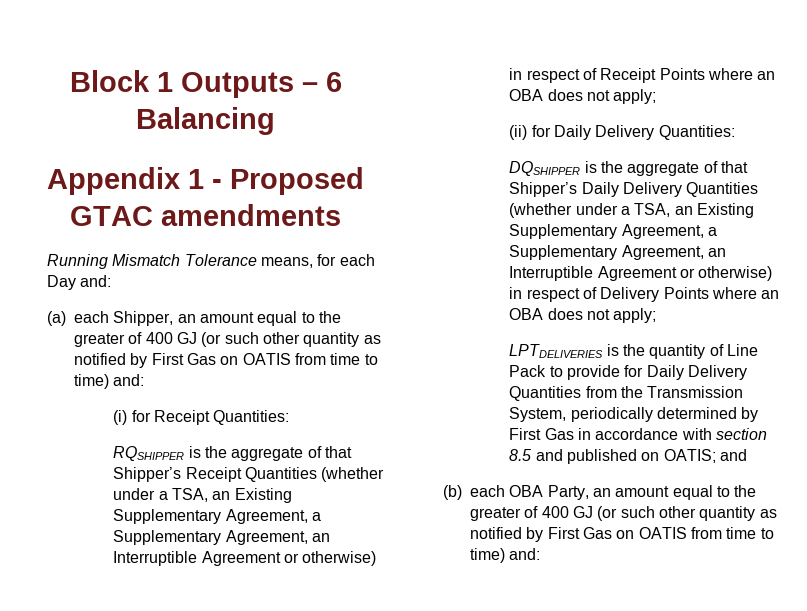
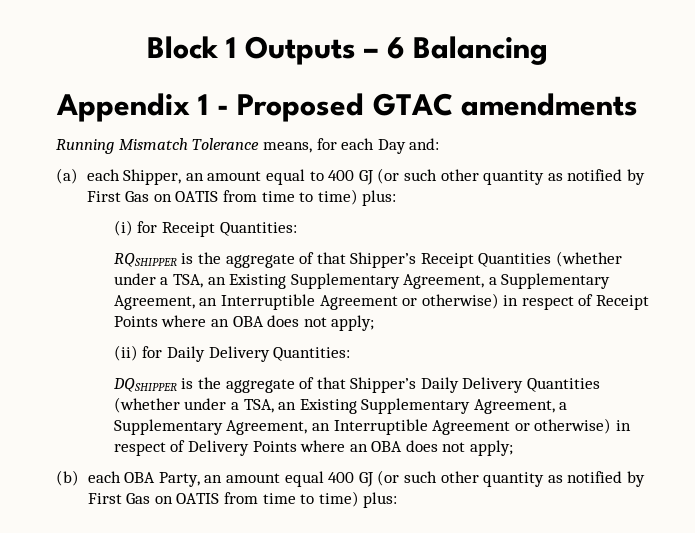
- (a) each Shipper, an amount equal to the greater of 400 GJ (or such other quantity as notified by First Gas on OATIS from time to time) and:
+ (a) each Shipper, an amount equal to 400 GJ (or such other quantity as notified by First Gas on OATIS from time to time) plus:
- LPTDELIVERIES is the quantity of Line Pack to provide for Daily Delivery Quantities from the Transmission System, periodically determined by First Gas in accordance with section 8.5 and published on OATIS; and
- (b) each OBA Party, an amount equal to the greater of 400 GJ (or such other quantity as notified by First Gas on OATIS from time to time) and:
+ (b) each OBA Party, an amount equal 400 GJ (or such other quantity as notified by First Gas on OATIS from time to time) plus:

